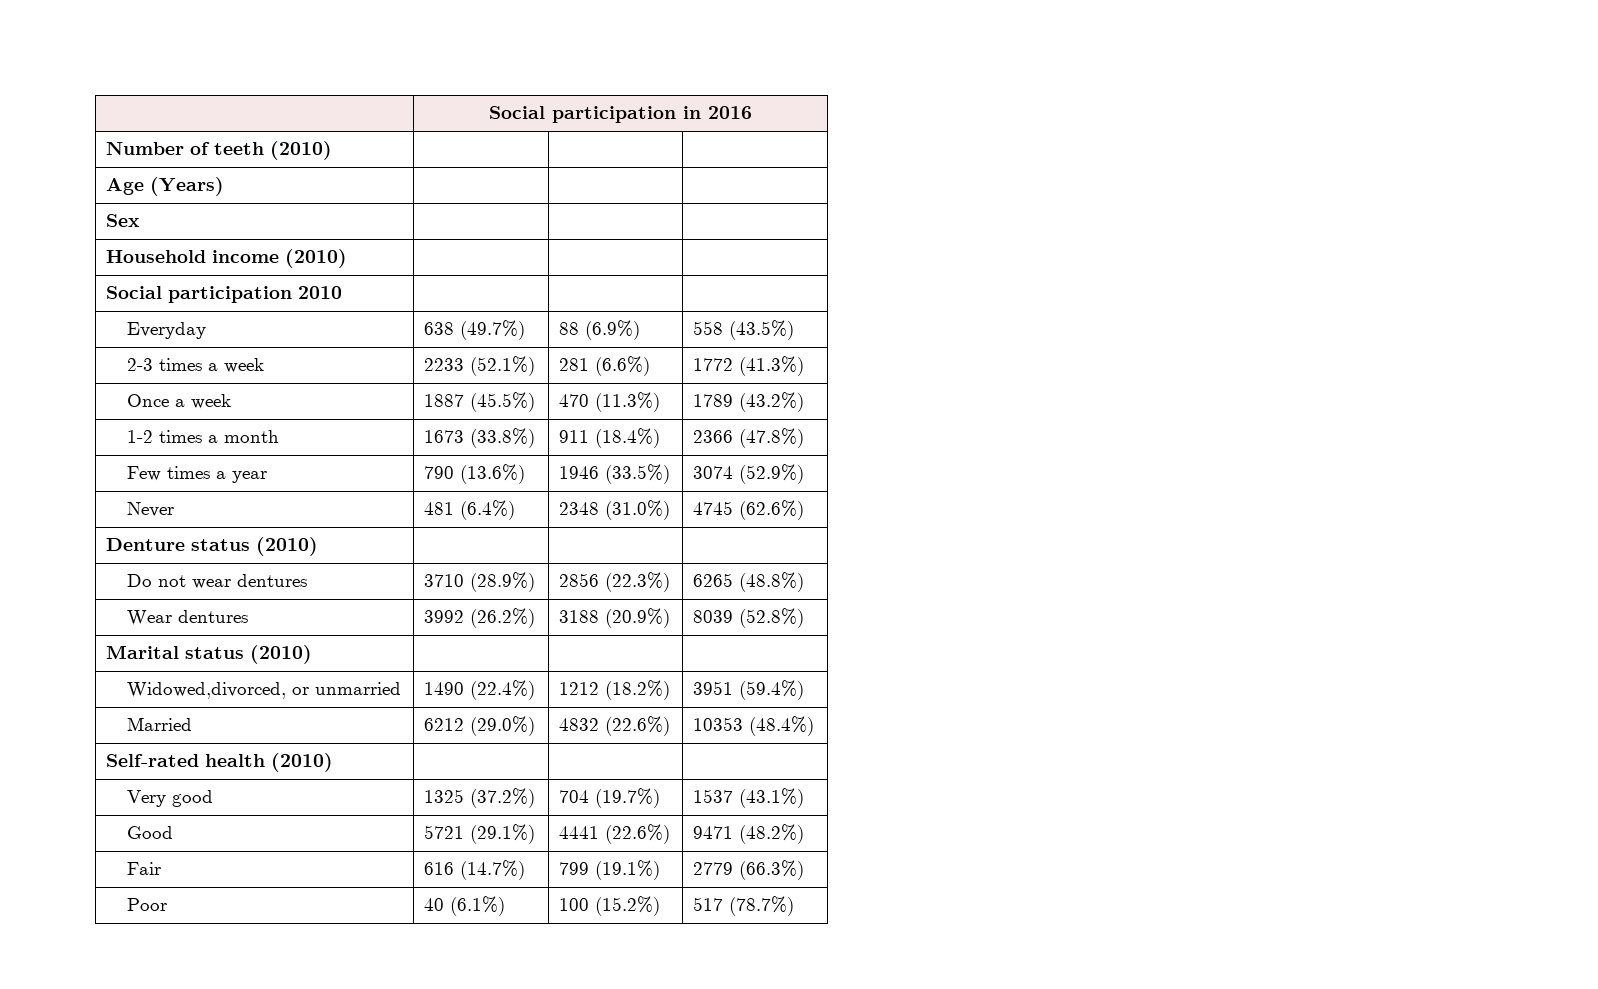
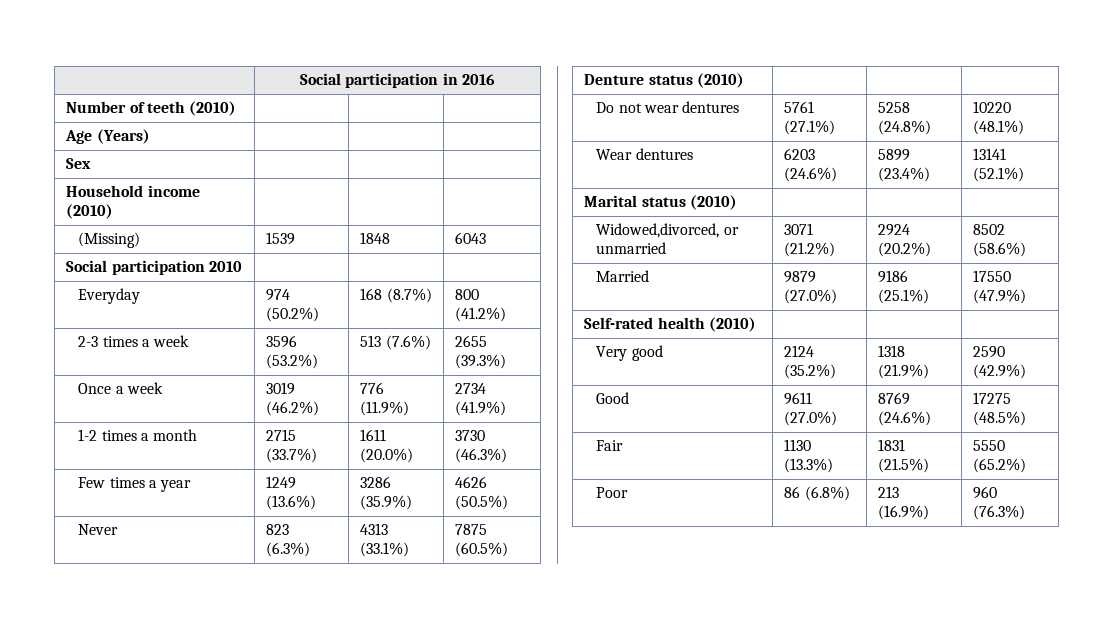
+ (Missing) | 1539 | 1848 | 6043
- Everyday | 638 (49.7%) | 88 (6.9%) | 558 (43.5%)
- 2-3 times a week | 2233 (52.1%) | 281 (6.6%) | 1772 (41.3%)
- Once a week | 1887 (45.5%) | 470 (11.3%) | 1789 (43.2%)
- 1-2 times a month | 1673 (33.8%) | 911 (18.4%) | 2366 (47.8%)
+ Everyday | 974 (50.2%) | 168 (8.7%) | 800 (41.2%)
+ 2-3 times a week | 3596 (53.2%) | 513 (7.6%) | 2655 (39.3%)
+ Once a week | 3019 (46.2%) | 776 (11.9%) | 2734 (41.9%)
+ 1-2 times a month | 2715 (33.7%) | 1611 (20.0%) | 3730 (46.3%)
- Few times a year | 790 (13.6%) | 1946 (33.5%) | 3074 (52.9%)
- Never | 481 (6.4%) | 2348 (31.0%) | 4745 (62.6%)
+ Few times a year | 1249 (13.6%) | 3286 (35.9%) | 4626 (50.5%)
+ Never | 823 (6.3%) | 4313 (33.1%) | 7875 (60.5%)
- Do not wear dentures | 3710 (28.9%) | 2856 (22.3%) | 6265 (48.8%)
- Wear dentures | 3992 (26.2%) | 3188 (20.9%) | 8039 (52.8%)
+ Do not wear dentures | 5761 (27.1%) | 5258 (24.8%) | 10220 (48.1%)
+ Wear dentures | 6203 (24.6%) | 5899 (23.4%) | 13141 (52.1%)
- Widowed,divorced, or unmarried | 1490 (22.4%) | 1212 (18.2%) | 3951 (59.4%)
- Married | 6212 (29.0%) | 4832 (22.6%) | 10353 (48.4%)
+ Widowed,divorced, or unmarried | 3071 (21.2%) | 2924 (20.2%) | 8502 (58.6%)
+ Married | 9879 (27.0%) | 9186 (25.1%) | 17550 (47.9%)
- Very good | 1325 (37.2%) | 704 (19.7%) | 1537 (43.1%)
- Good | 5721 (29.1%) | 4441 (22.6%) | 9471 (48.2%)
- Fair | 616 (14.7%) | 799 (19.1%) | 2779 (66.3%)
- Poor | 40 (6.1%) | 100 (15.2%) | 517 (78.7%)
+ Very good | 2124 (35.2%) | 1318 (21.9%) | 2590 (42.9%)
+ Good | 9611 (27.0%) | 8769 (24.6%) | 17275 (48.5%)
+ Fair | 1130 (13.3%) | 1831 (21.5%) | 5550 (65.2%)
+ Poor | 86 (6.8%) | 213 (16.9%) | 960 (76.3%)

